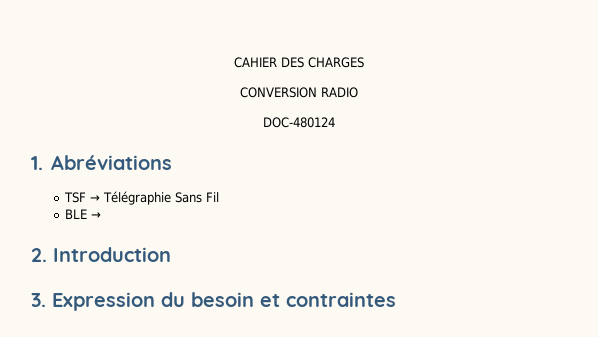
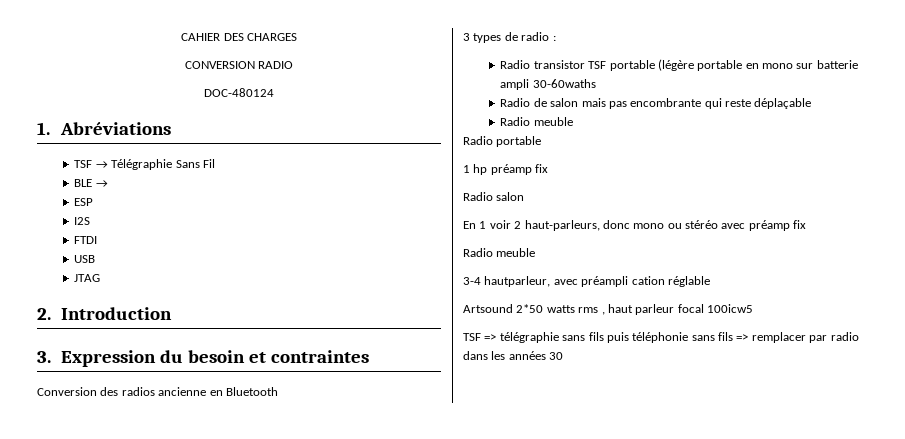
+ ESP
+ I2S
+ FTDI
+ USB
+ JTAG
+ Conversion des radios ancienne en Bluetooth
+ 3 types de radio :
+ Radio transistor TSF portable (légère portable en mono sur batterie ampli 30-60waths
+ Radio de salon mais pas encombrante qui reste déplaçable
+ Radio meuble
+ Radio portable
+ 1 hp préamp fix
+ Radio salon
+ En 1 voir 2 haut-parleurs, donc mono ou stéréo avec préamp fix
+ Radio meuble
+ 3-4 hautparleur, avec préampli cation réglable
+ Artsound 2*50 watts rms , haut parleur focal 100icw5
+ TSF => télégraphie sans fils puis téléphonie sans fils => remplacer par radio dans les années 30

